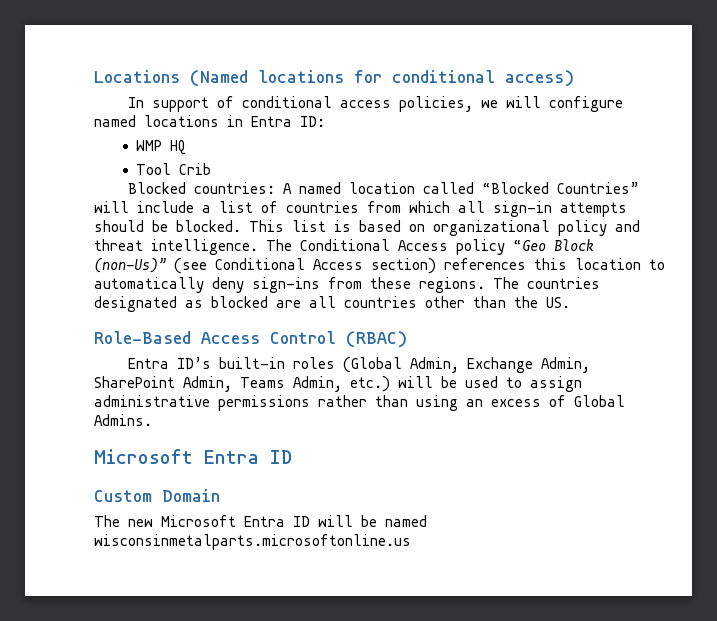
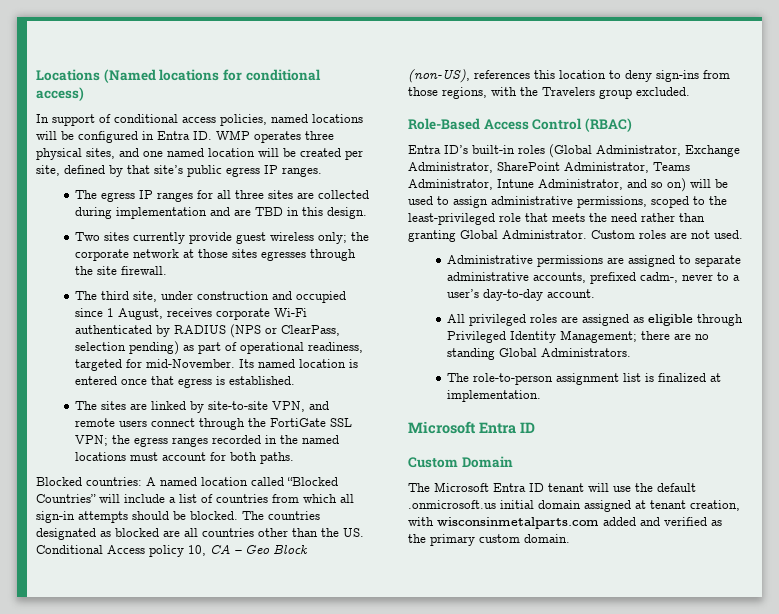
- In support of conditional access policies, we will configure named locations in Entra ID:
- WMP HQ
- Tool Crib
+ In support of conditional access policies, named locations will be configured in Entra ID. WMP operates three physical sites, and one named location will be created per site, defined by that site’s public egress IP ranges.
+ The egress IP ranges for all three sites are collected during implementation and are TBD in this design.
+ Two sites currently provide guest wireless only; the corporate network at those sites egresses through the site firewall.
+ The third site, under construction and occupied since 1 August, receives corporate Wi-Fi authenticated by RADIUS (NPS or ClearPass, selection pending) as part of operational readiness, targeted for mid-November. Its named location is entered once that egress is established.
+ The sites are linked by site-to-site VPN, and remote users connect through the FortiGate SSL VPN; the egress ranges recorded in the named locations must account for both paths.
- This list is based on organizational policy and threat intelligence. The Conditional Access policy “Geo Block (non-Us)” (see Conditional Access section) references this location to automatically deny sign-ins from these regions.
- The countries designated as blocked are all countries other than the US.
+ The countries designated as blocked are all countries other than the US. Conditional Access policy 10, CA – Geo Block (non-US), references this location to deny sign-ins from those regions, with the Travelers group excluded.
- Entra ID’s built-in roles (Global Admin, Exchange Admin, SharePoint Admin, Teams Admin, etc.) will be used to assign administrative permissions rather than using an excess of Global Admins.
+ Entra ID’s built-in roles (Global Administrator, Exchange Administrator, SharePoint Administrator, Teams Administrator, Intune Administrator, and so on) will be used to assign administrative permissions, scoped to the least-privileged role that meets the need rather than granting Global Administrator. Custom roles are not used.
+ Administrative permissions are assigned to separate administrative accounts, prefixed cadm-, never to a user’s day-to-day account.
+ All privileged roles are assigned as eligible through Privileged Identity Management; there are no standing Global Administrators.
+ The role-to-person assignment list is finalized at implementation.
- The new Microsoft Entra ID will be named wisconsinmetalparts.microsoftonline.us
+ The Microsoft Entra ID tenant will use the default .onmicrosoft.us initial domain assigned at tenant creation, with wisconsinmetalparts.com added and verified as the primary custom domain.

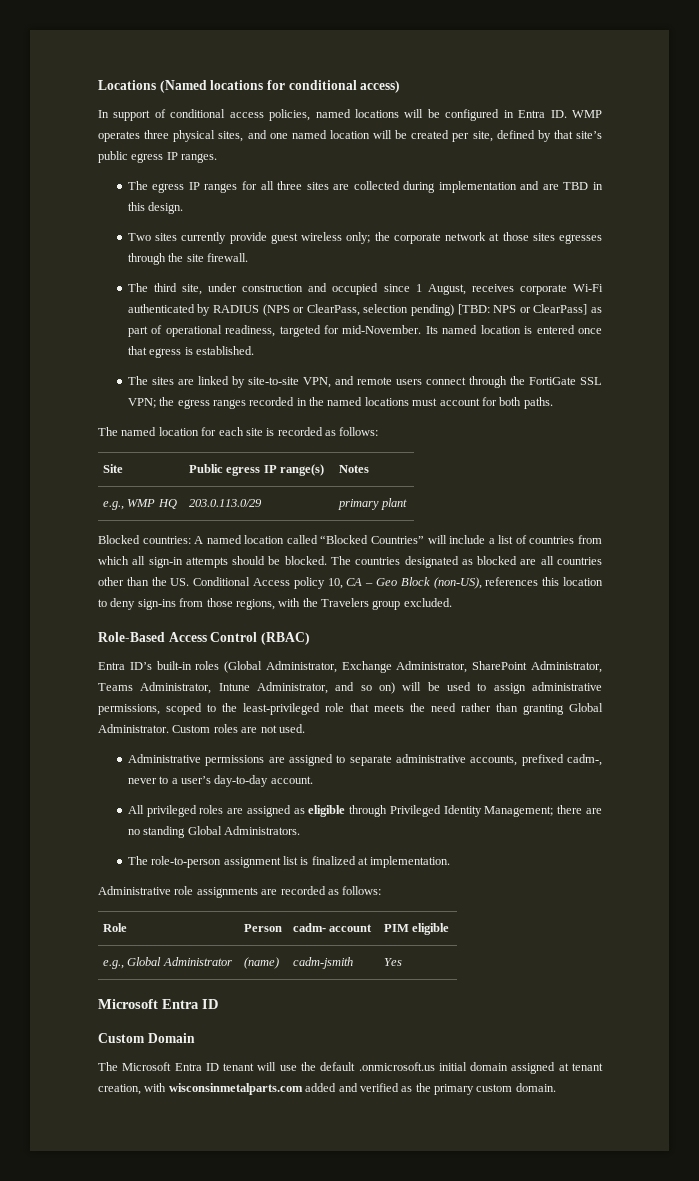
- The third site, under construction and occupied since 1 August, receives corporate Wi-Fi authenticated by RADIUS (NPS or ClearPass, selection pending) as part of operational readiness, targeted for mid-November.
+ The third site, under construction and occupied since 1 August, receives corporate Wi-Fi authenticated by RADIUS (NPS or ClearPass, selection pending) [TBD: NPS or ClearPass] as part of operational readiness, targeted for mid-November.
+ The named location for each site is recorded as follows:
+ Site | Public egress IP range(s) | Notes
+ e.g., WMP HQ | 203.0.113.0/29 | primary plant
+ Administrative role assignments are recorded as follows:
+ Role | Person | cadm- account | PIM eligible
+ e.g., Global Administrator | (name) | cadm-jsmith | Yes

